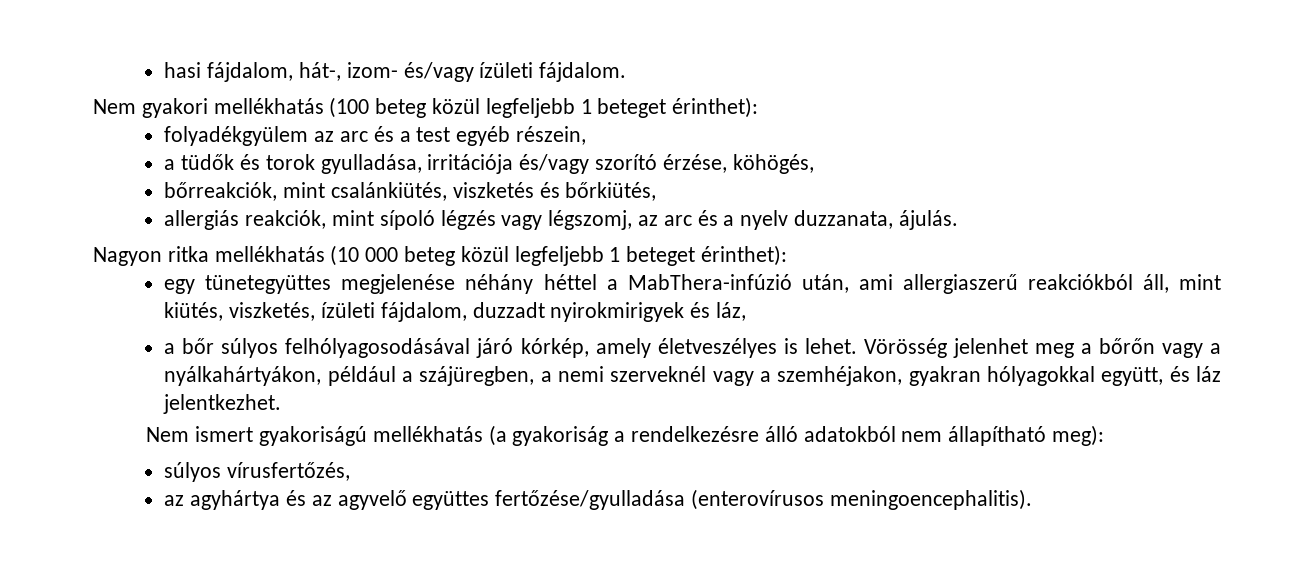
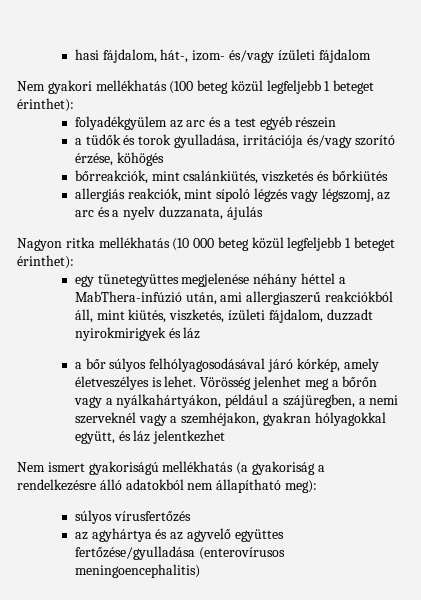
- hasi fájdalom, hát-, izom- és/vagy ízületi fájdalom.
+ hasi fájdalom, hát-, izom- és/vagy ízületi fájdalom
- folyadékgyülem az arc és a test egyéb részein,
+ folyadékgyülem az arc és a test egyéb részein
- a tüdők és torok gyulladása, irritációja és/vagy szorító érzése, köhögés,
+ a tüdők és torok gyulladása, irritációja és/vagy szorító érzése, köhögés
- bőrreakciók, mint csalánkiütés, viszketés és bőrkiütés,
+ bőrreakciók, mint csalánkiütés, viszketés és bőrkiütés
- allergiás reakciók, mint sípoló légzés vagy légszomj, az arc és a nyelv duzzanata, ájulás.
+ allergiás reakciók, mint sípoló légzés vagy légszomj, az arc és a nyelv duzzanata, ájulás
- egy tünetegyüttes megjelenése néhány héttel a MabThera-infúzió után, ami allergiaszerű reakciókból áll, mint kiütés, viszketés, ízületi fájdalom, duzzadt nyirokmirigyek és láz,
+ egy tünetegyüttes megjelenése néhány héttel a MabThera-infúzió után, ami allergiaszerű reakciókból áll, mint kiütés, viszketés, ízületi fájdalom, duzzadt nyirokmirigyek és láz
- Vörösség jelenhet meg a bőrőn vagy a nyálkahártyákon, például a szájüregben, a nemi szerveknél vagy a szemhéjakon, gyakran hólyagokkal együtt, és láz jelentkezhet.
+ Vörösség jelenhet meg a bőrőn vagy a nyálkahártyákon, például a szájüregben, a nemi szerveknél vagy a szemhéjakon, gyakran hólyagokkal együtt, és láz jelentkezhet
- súlyos vírusfertőzés,
+ súlyos vírusfertőzés
- az agyhártya és az agyvelő együttes fertőzése/gyulladása (enterovírusos meningoencephalitis).
+ az agyhártya és az agyvelő együttes fertőzése/gyulladása (enterovírusos meningoencephalitis)

